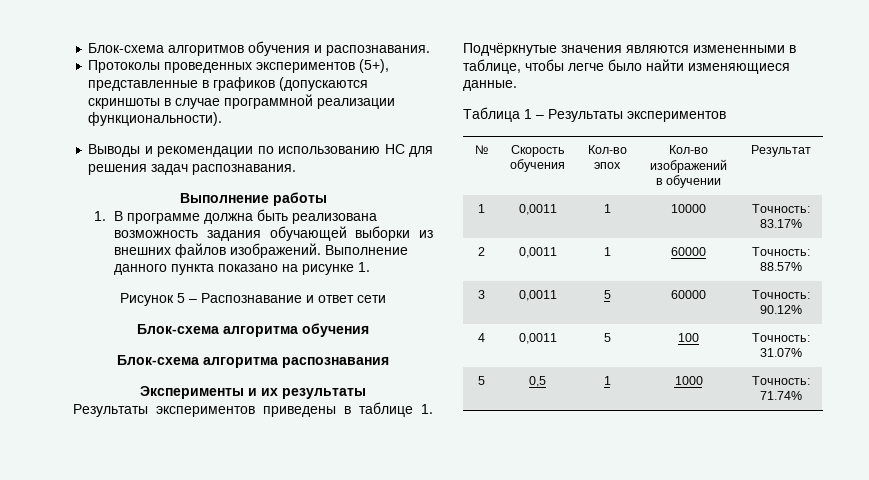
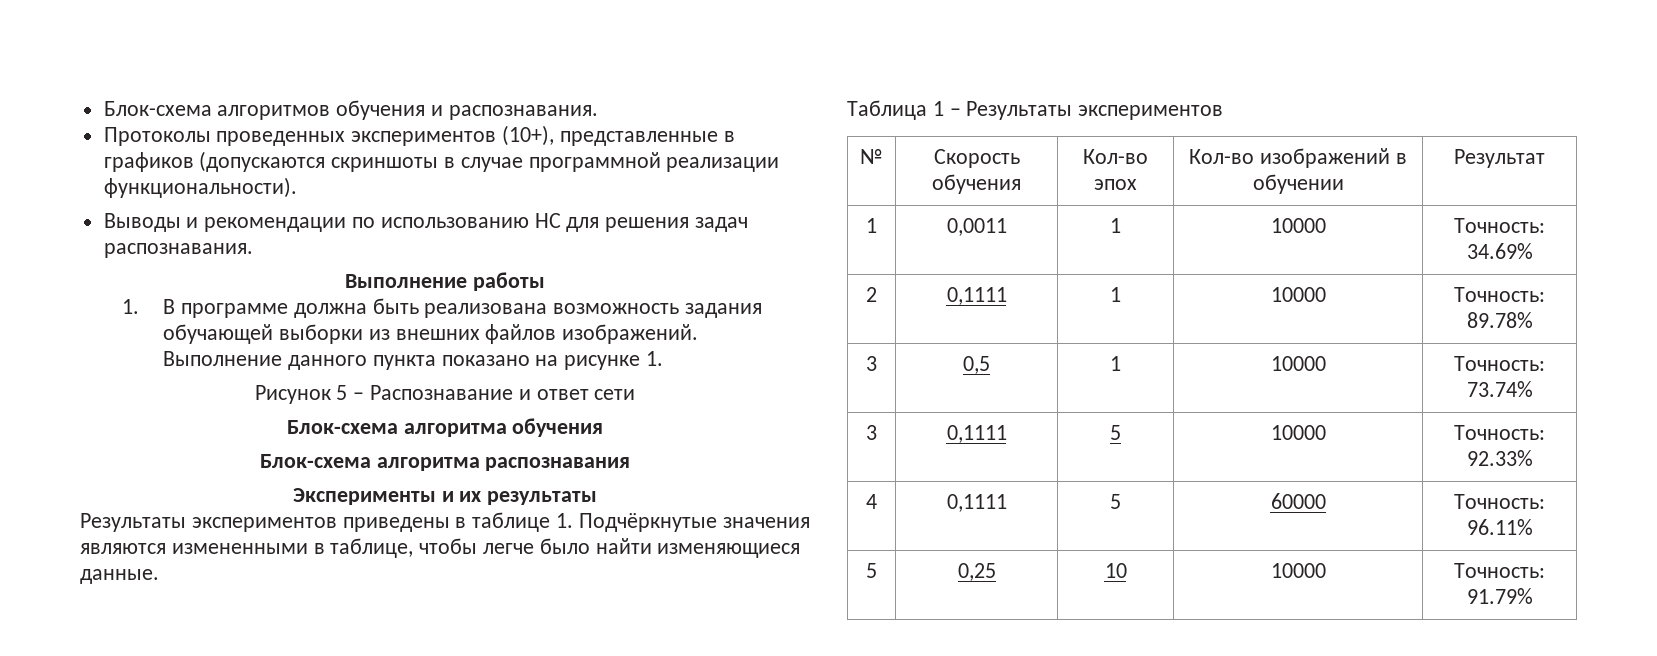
- Протоколы проведенных экспериментов (5+), представленные в графиков (допускаются скриншоты в случае программной реализации функциональности).
+ Протоколы проведенных экспериментов (10+), представленные в графиков (допускаются скриншоты в случае программной реализации функциональности).
- 1 | 0,0011 | 1 | 10000 | Точность: 83.17%
+ 1 | 0,0011 | 1 | 10000 | Точность: 34.69%
- 2 | 0,0011 | 1 | 60000 | Точность: 88.57%
- 3 | 0,0011 | 5 | 60000 | Точность: 90.12%
- 4 | 0,0011 | 5 | 100 | Точность: 31.07%
- 5 | 0,5 | 1 | 1000 | Точность: 71.74%
+ 2 | 0,1111 | 1 | 10000 | Точность: 89.78%
+ 3 | 0,5 | 1 | 10000 | Точность: 73.74%
+ 3 | 0,1111 | 5 | 10000 | Точность: 92.33%
+ 4 | 0,1111 | 5 | 60000 | Точность: 96.11%
+ 5 | 0,25 | 10 | 10000 | Точность: 91.79%

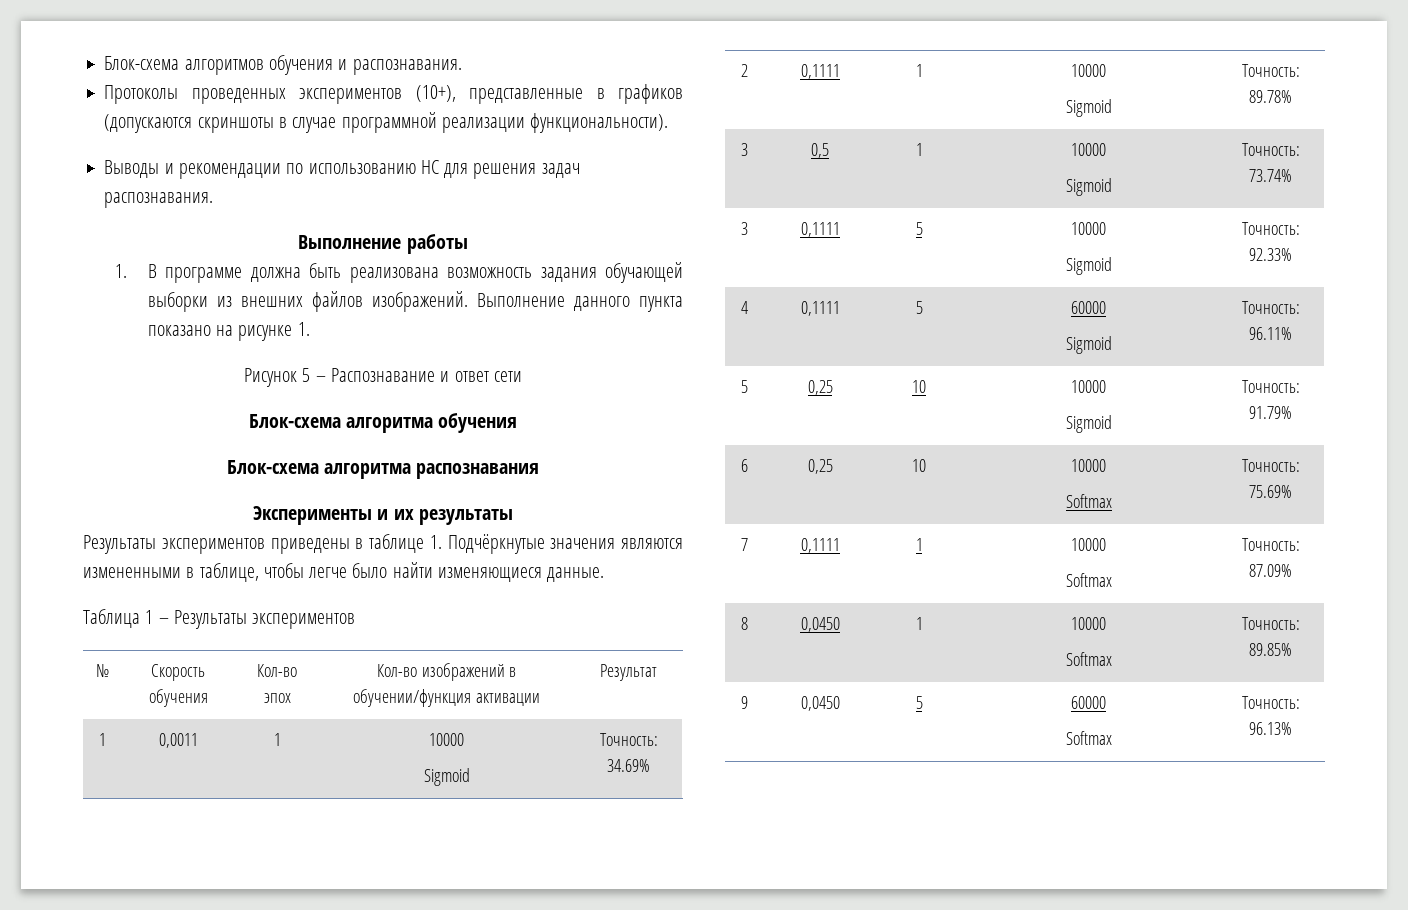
- № | Скорость обучения | Кол-во эпох | Кол-во изображений в обучении | Результат
+ № | Скорость обучения | Кол-во эпох | Кол-во изображений в обучении/функция активации | Результат
- 1 | 0,0011 | 1 | 10000 | Точность: 34.69%
+ 1 | 0,0011 | 1 | 10000
+ Sigmoid | Точность: 34.69%
- 2 | 0,1111 | 1 | 10000 | Точность: 89.78%
+ 2 | 0,1111 | 1 | 10000
+ Sigmoid | Точность: 89.78%
- 3 | 0,5 | 1 | 10000 | Точность: 73.74%
+ 3 | 0,5 | 1 | 10000
+ Sigmoid | Точность: 73.74%
- 3 | 0,1111 | 5 | 10000 | Точность: 92.33%
+ 3 | 0,1111 | 5 | 10000
+ Sigmoid | Точность: 92.33%
- 4 | 0,1111 | 5 | 60000 | Точность: 96.11%
+ 4 | 0,1111 | 5 | 60000
+ Sigmoid | Точность: 96.11%
- 5 | 0,25 | 10 | 10000 | Точность: 91.79%
+ 5 | 0,25 | 10 | 10000
+ Sigmoid | Точность: 91.79%
+ 6 | 0,25 | 10 | 10000
+ Softmax | Точность: 75.69%
+ 7 | 0,1111 | 1 | 10000
+ Softmax | Точность: 87.09%
+ 8 | 0,0450 | 1 | 10000
+ Softmax | Точность: 89.85%
+ 9 | 0,0450 | 5 | 60000
+ Softmax | Точность: 96.13%

